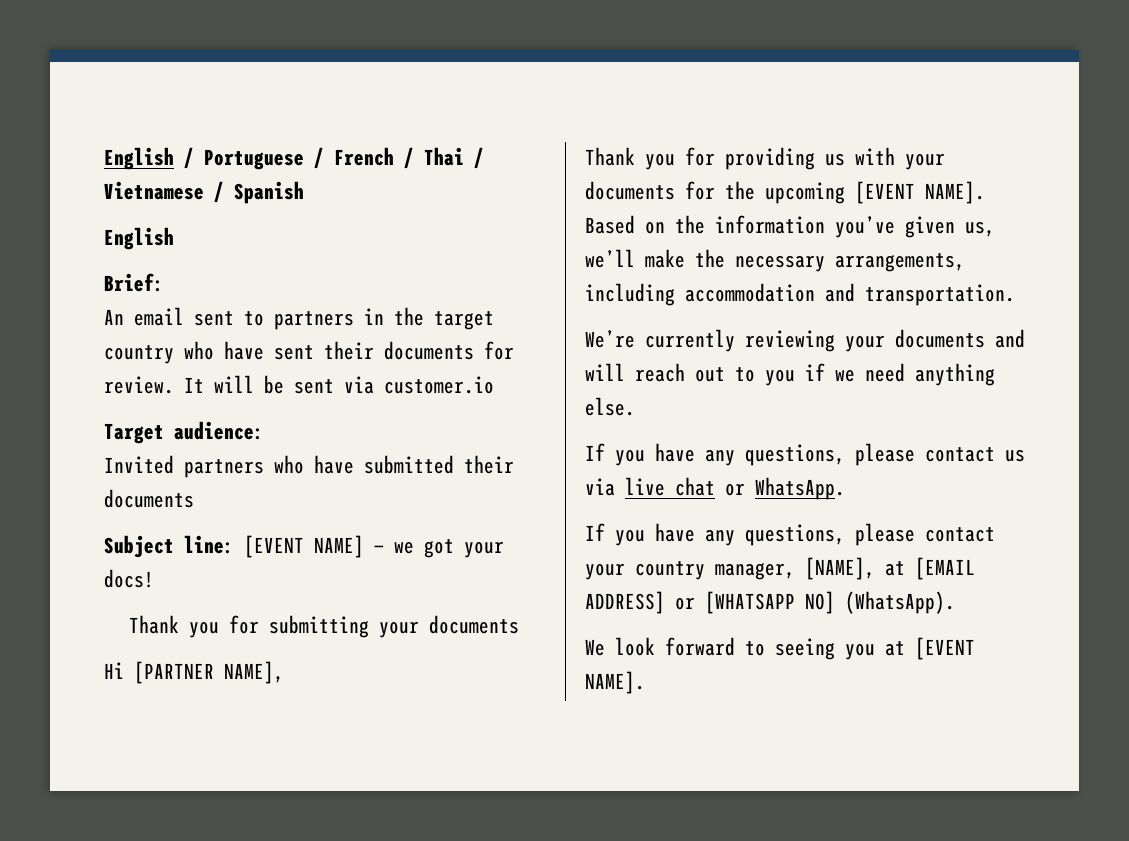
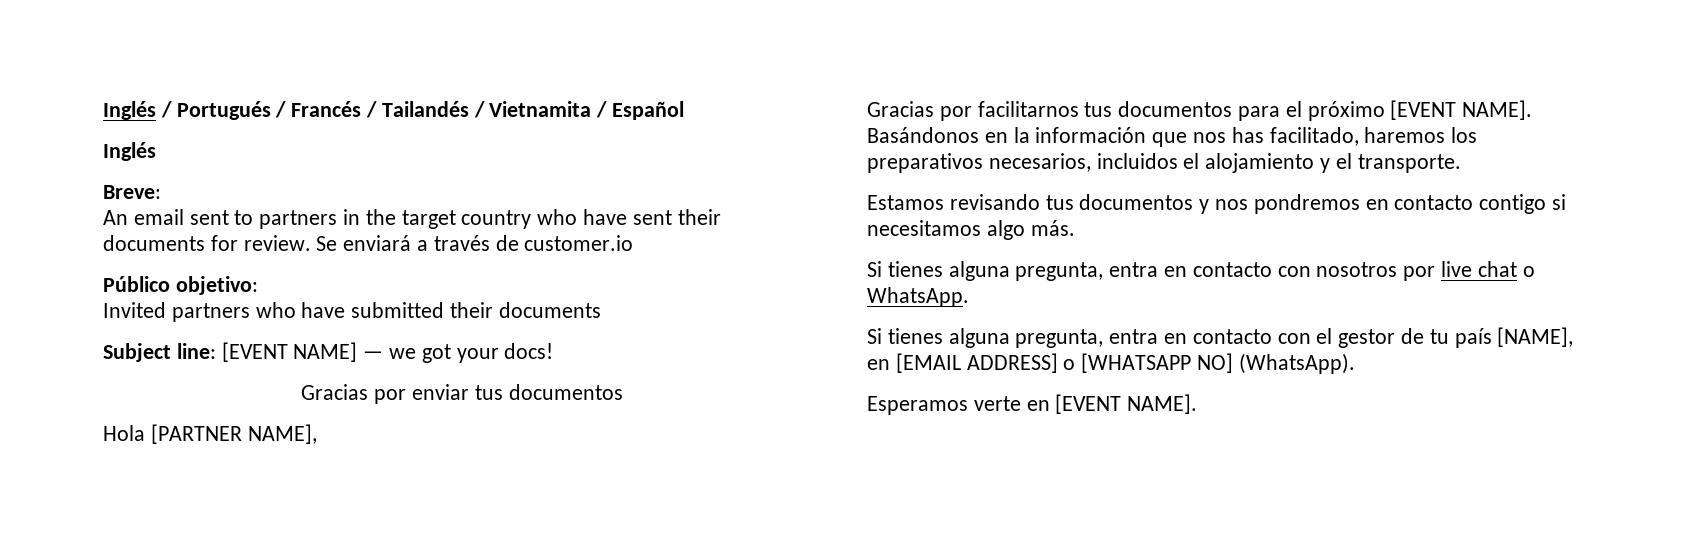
- English / Portuguese / French / Thai / Vietnamese / Spanish
- English
- Brief:
+ Inglés / Portugués / Francés / Tailandés / Vietnamita / Español
+ Inglés
+ Breve:
- It will be sent via customer.io
+ Se enviará a través de customer.io
- Target audience:
+ Público objetivo:
- Thank you for submitting your documents
- Hi [PARTNER NAME],
- Thank you for providing us with your documents for the upcoming [EVENT NAME]. Based on the information you’ve given us, we’ll make the necessary arrangements, including accommodation and transportation.
- We’re currently reviewing your documents and will reach out to you if we need anything else.
- If you have any questions, please contact us via live chat or WhatsApp.
+ Gracias por enviar tus documentos
+ Hola [PARTNER NAME],
+ Gracias por facilitarnos tus documentos para el próximo [EVENT NAME]. Basándonos en la información que nos has facilitado, haremos los preparativos necesarios, incluidos el alojamiento y el transporte.
+ Estamos revisando tus documentos y nos pondremos en contacto contigo si necesitamos algo más.
+ Si tienes alguna pregunta, entra en contacto con nosotros por live chat o WhatsApp.
- If you have any questions, please contact your country manager, [NAME], at [EMAIL ADDRESS] or [WHATSAPP NO] (WhatsApp).
+ Si tienes alguna pregunta, entra en contacto con el gestor de tu país [NAME], en [EMAIL ADDRESS] o [WHATSAPP NO] (WhatsApp).
- We look forward to seeing you at [EVENT NAME].
+ Esperamos verte en [EVENT NAME].

